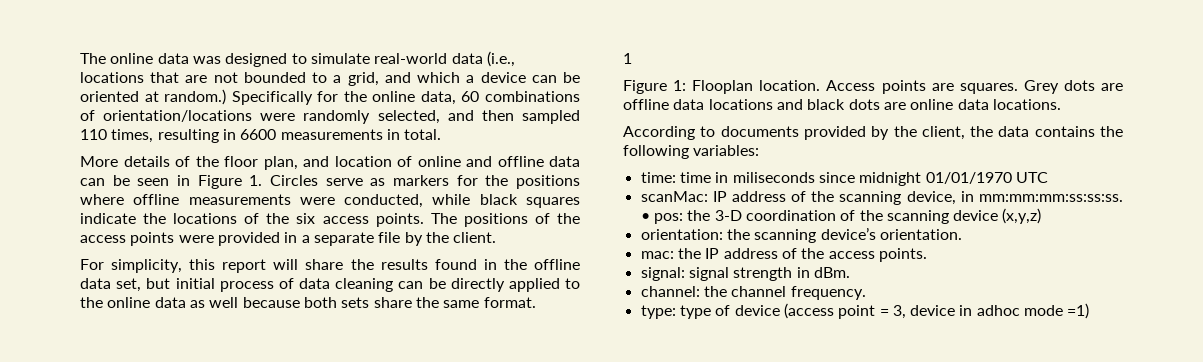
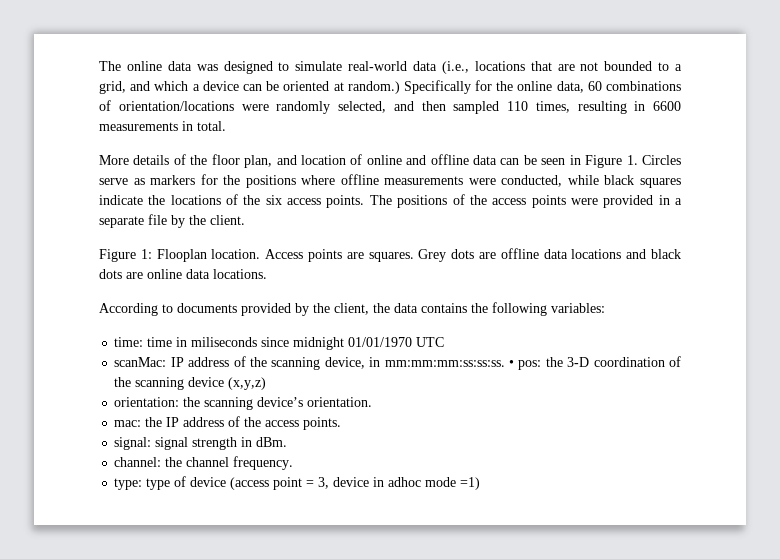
- For simplicity, this report will share the results found in the offline data set, but initial process of data cleaning can be directly applied to the online data as well because both sets share the same format.
- 1

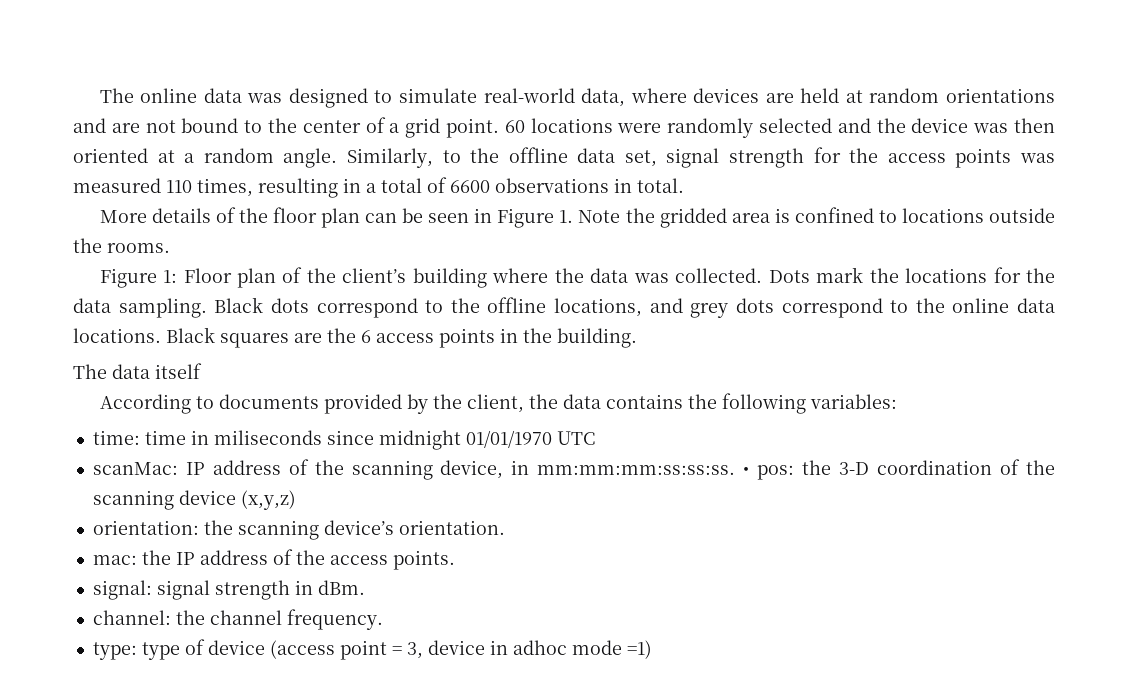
- The online data was designed to simulate real-world data (i.e., locations that are not bounded to a grid, and which a device can be oriented at random.) Specifically for the online data, 60 combinations of orientation/locations were randomly selected, and then sampled 110 times, resulting in 6600 measurements in total.
+ The online data was designed to simulate real-world data, where devices are held at random orientations and are not bound to the center of a grid point. 60 locations were randomly selected and the device was then oriented at a random angle. Similarly, to the offline data set, signal strength for the access points was measured 110 times, resulting in a total of 6600 observations in total.
- More details of the floor plan, and location of online and offline data can be seen in Figure 1. Circles serve as markers for the positions where offline measurements were conducted, while black squares indicate the locations of the six access points. The positions of the access points were provided in a separate file by the client.
- Figure 1: Flooplan location. Access points are squares. Grey dots are offline data locations and black dots are online data locations.
+ More details of the floor plan can be seen in Figure 1. Note the gridded area is confined to locations outside the rooms.
+ Figure 1: Floor plan of the client’s building where the data was collected. Dots mark the locations for the data sampling. Black dots correspond to the offline locations, and grey dots correspond to the online data locations. Black squares are the 6 access points in the building.
+ The data itself

